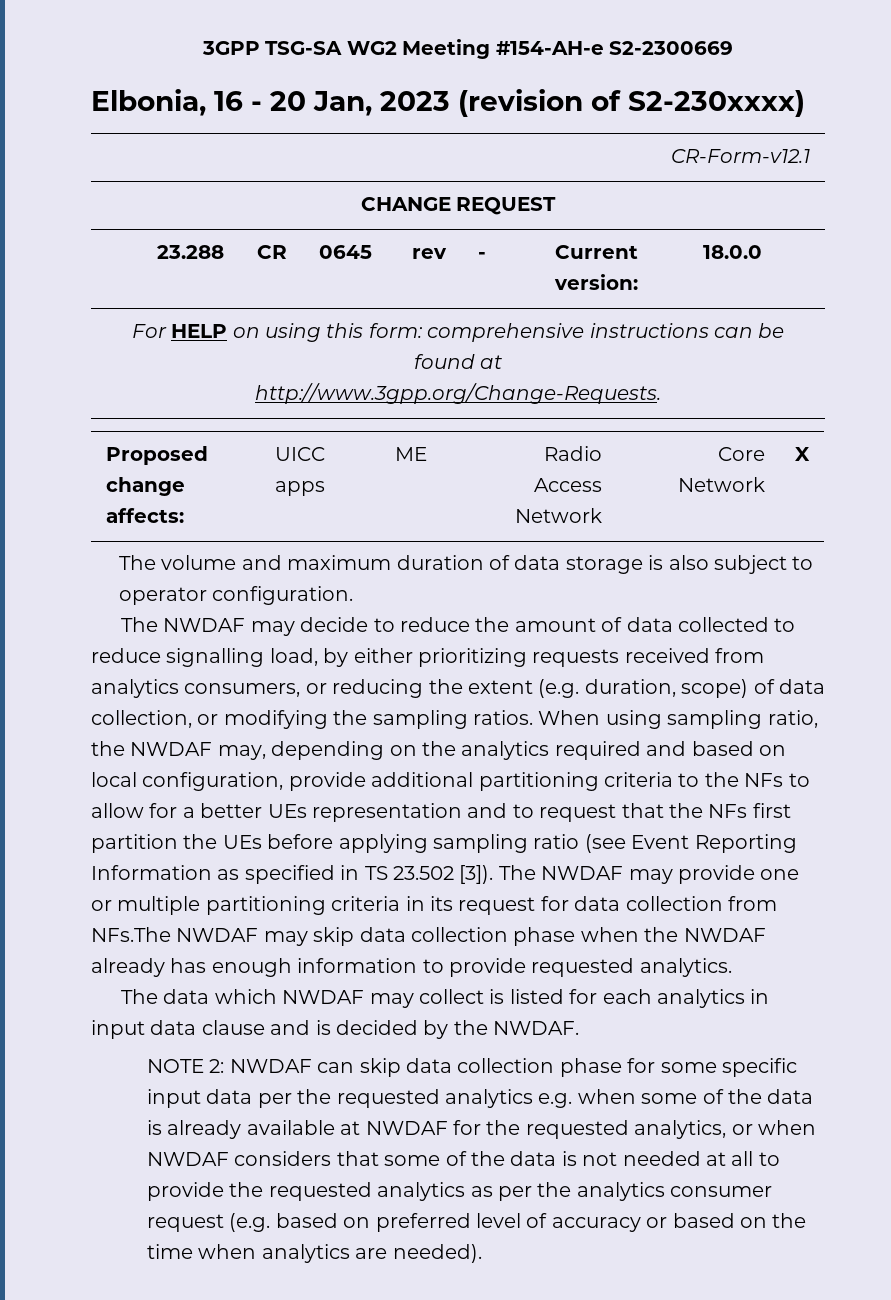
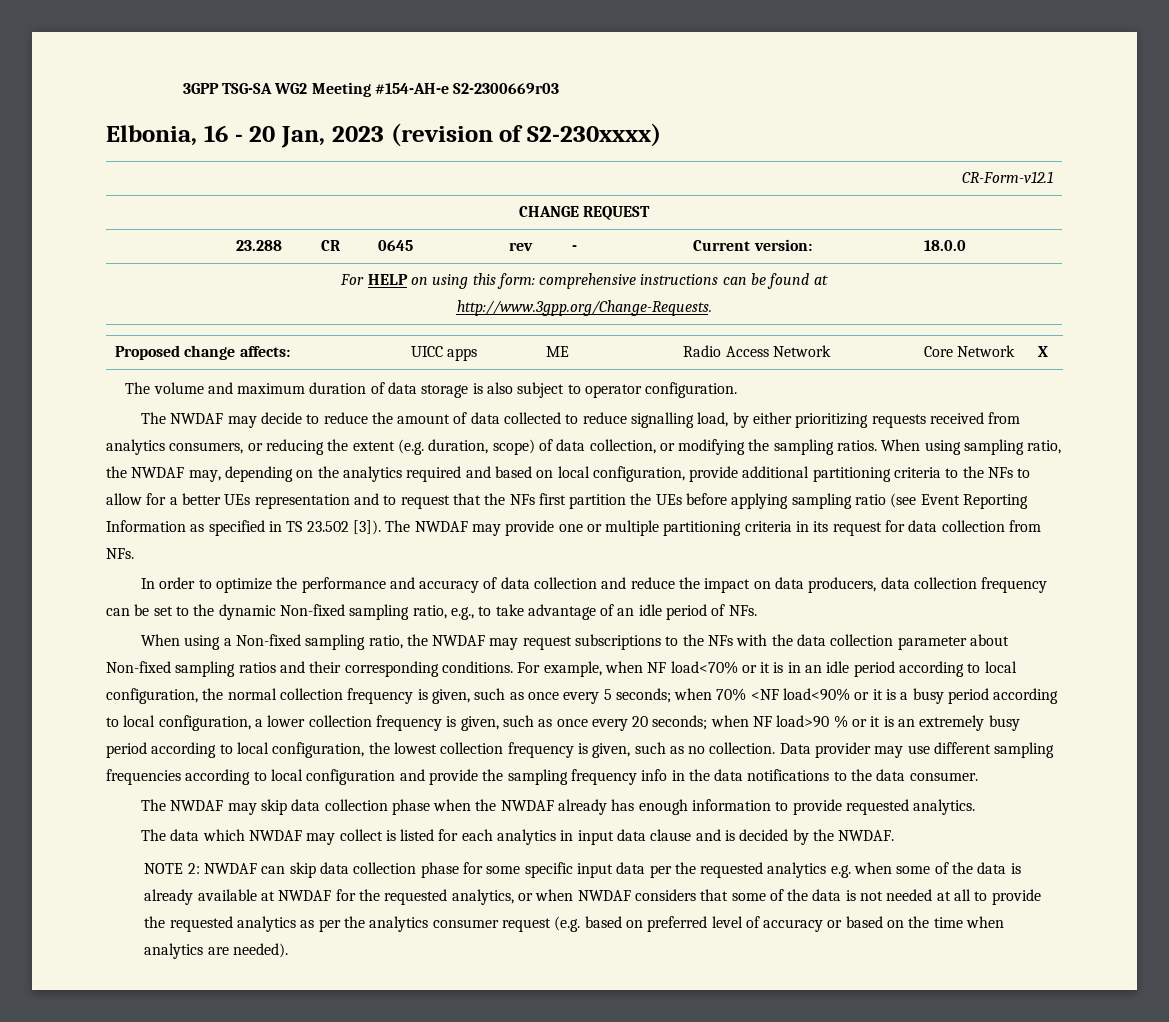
- 3GPP TSG-SA WG2 Meeting #154-AH-e S2-2300669
+ 3GPP TSG-SA WG2 Meeting #154-AH-e S2-2300669r03
- The NWDAF may provide one or multiple partitioning criteria in its request for data collection from NFs.The NWDAF may skip data collection phase when the NWDAF already has enough information to provide requested analytics.
+ The NWDAF may provide one or multiple partitioning criteria in its request for data collection from NFs.
+ In order to optimize the performance and accuracy of data collection and reduce the impact on data producers, data collection frequency can be set to the dynamic Non-fixed sampling ratio, e.g., to take advantage of an idle period of NFs.
+ When using a Non-fixed sampling ratio, the NWDAF may request subscriptions to the NFs with the data collection parameter about Non-fixed sampling ratios and their corresponding conditions. For example, when NF load<70% or it is in an idle period according to local configuration, the normal collection frequency is given, such as once every 5 seconds; when 70% <NF load<90% or it is a busy period according to local configuration, a lower collection frequency is given, such as once every 20 seconds; when NF load>90 % or it is an extremely busy period according to local configuration, the lowest collection frequency is given, such as no collection. Data provider may use different sampling frequencies according to local configuration and provide the sampling frequency info in the data notifications to the data consumer.
+ The NWDAF may skip data collection phase when the NWDAF already has enough information to provide requested analytics.

